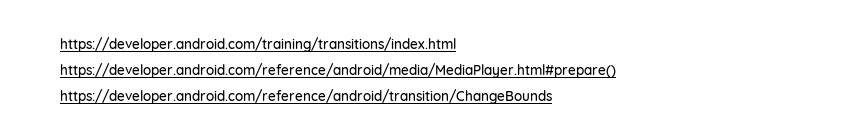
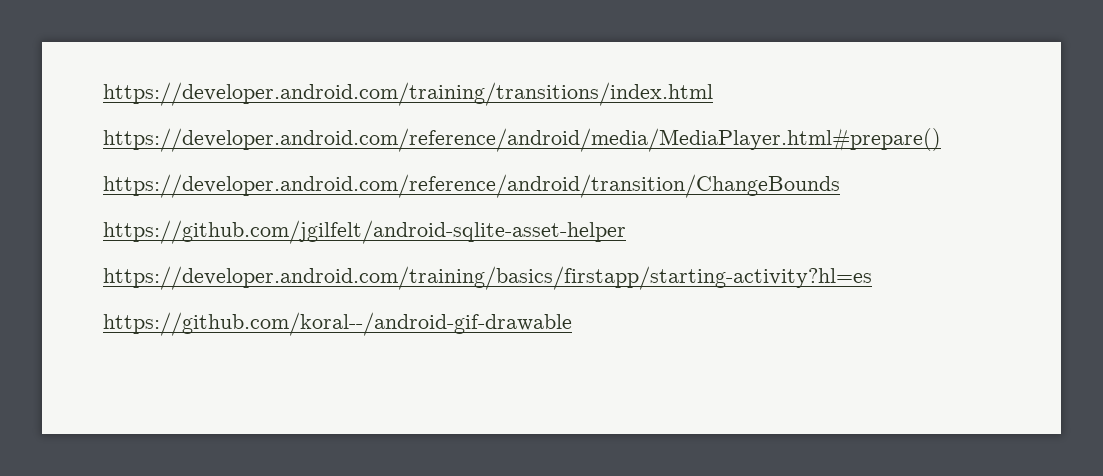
+ https://github.com/jgilfelt/android-sqlite-asset-helper
+ https://developer.android.com/training/basics/firstapp/starting-activity?hl=es
+ https://github.com/koral--/android-gif-drawable

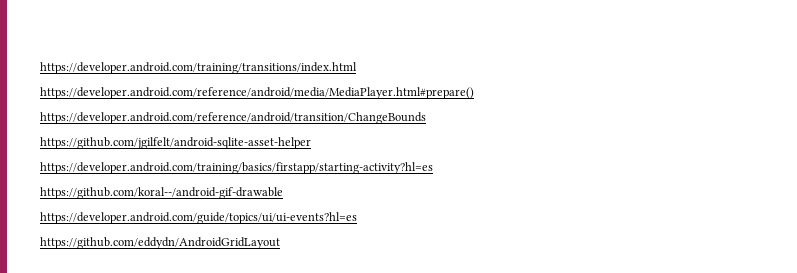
+ https://developer.android.com/guide/topics/ui/ui-events?hl=es
+ https://github.com/eddydn/AndroidGridLayout

